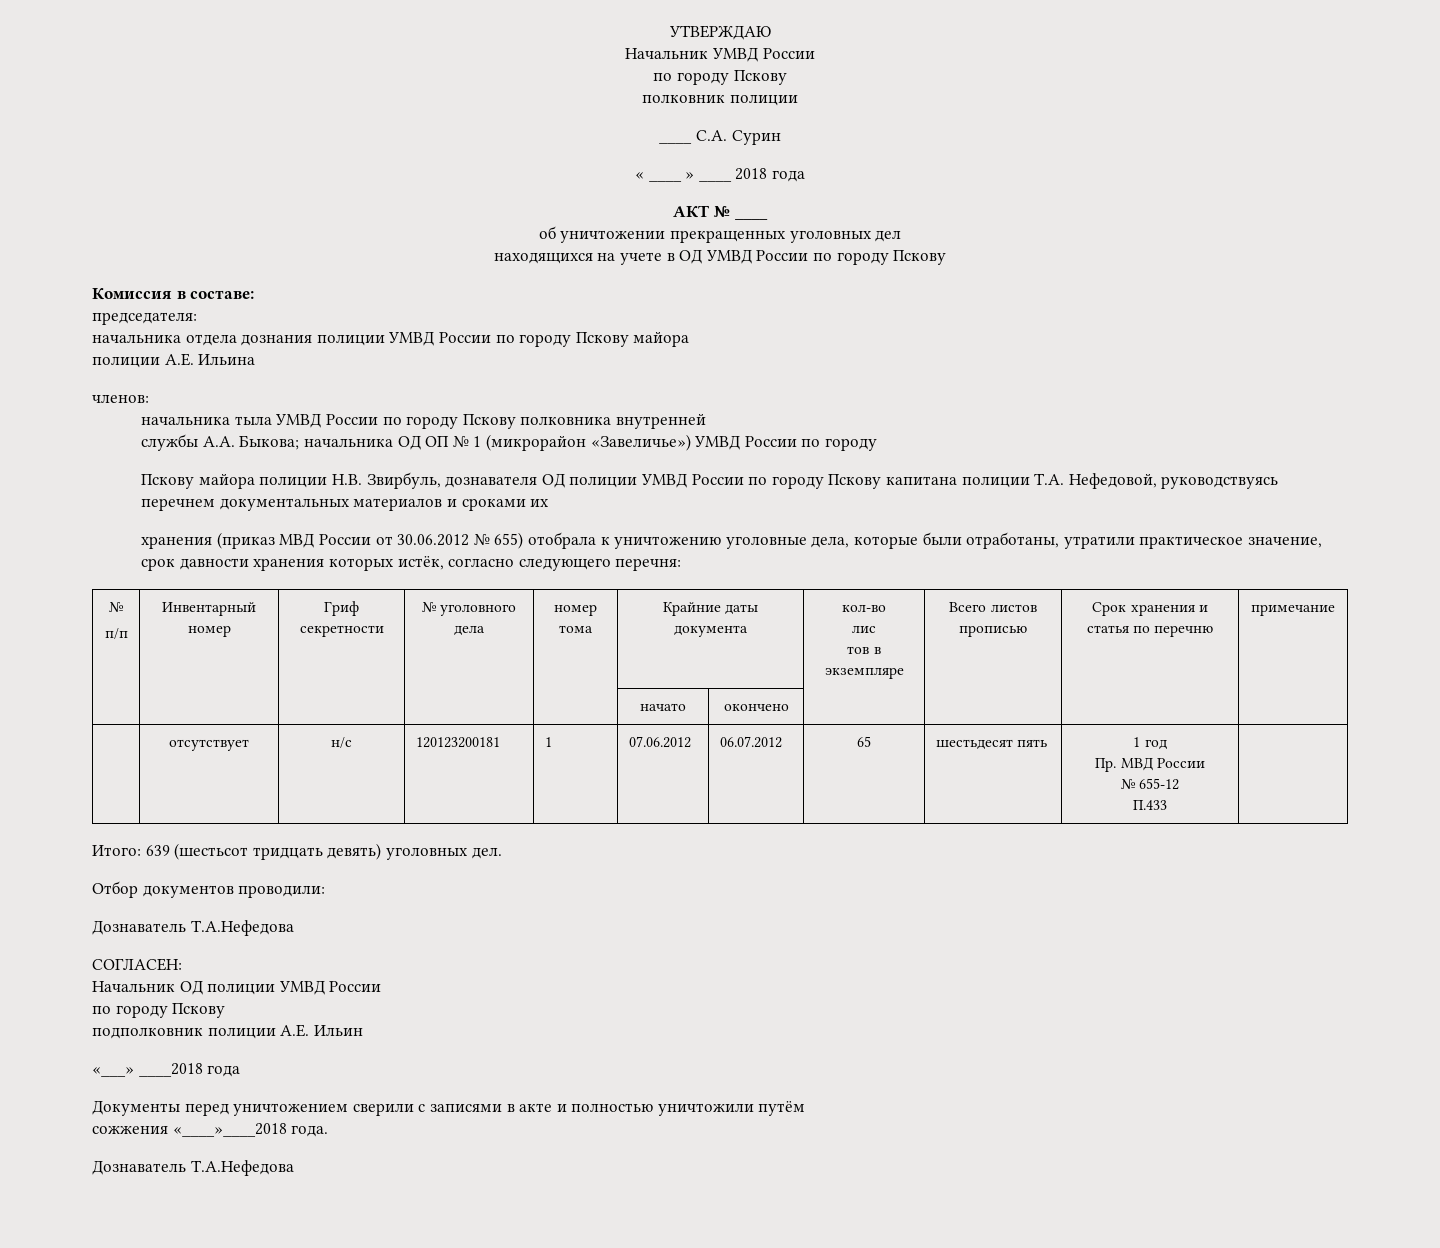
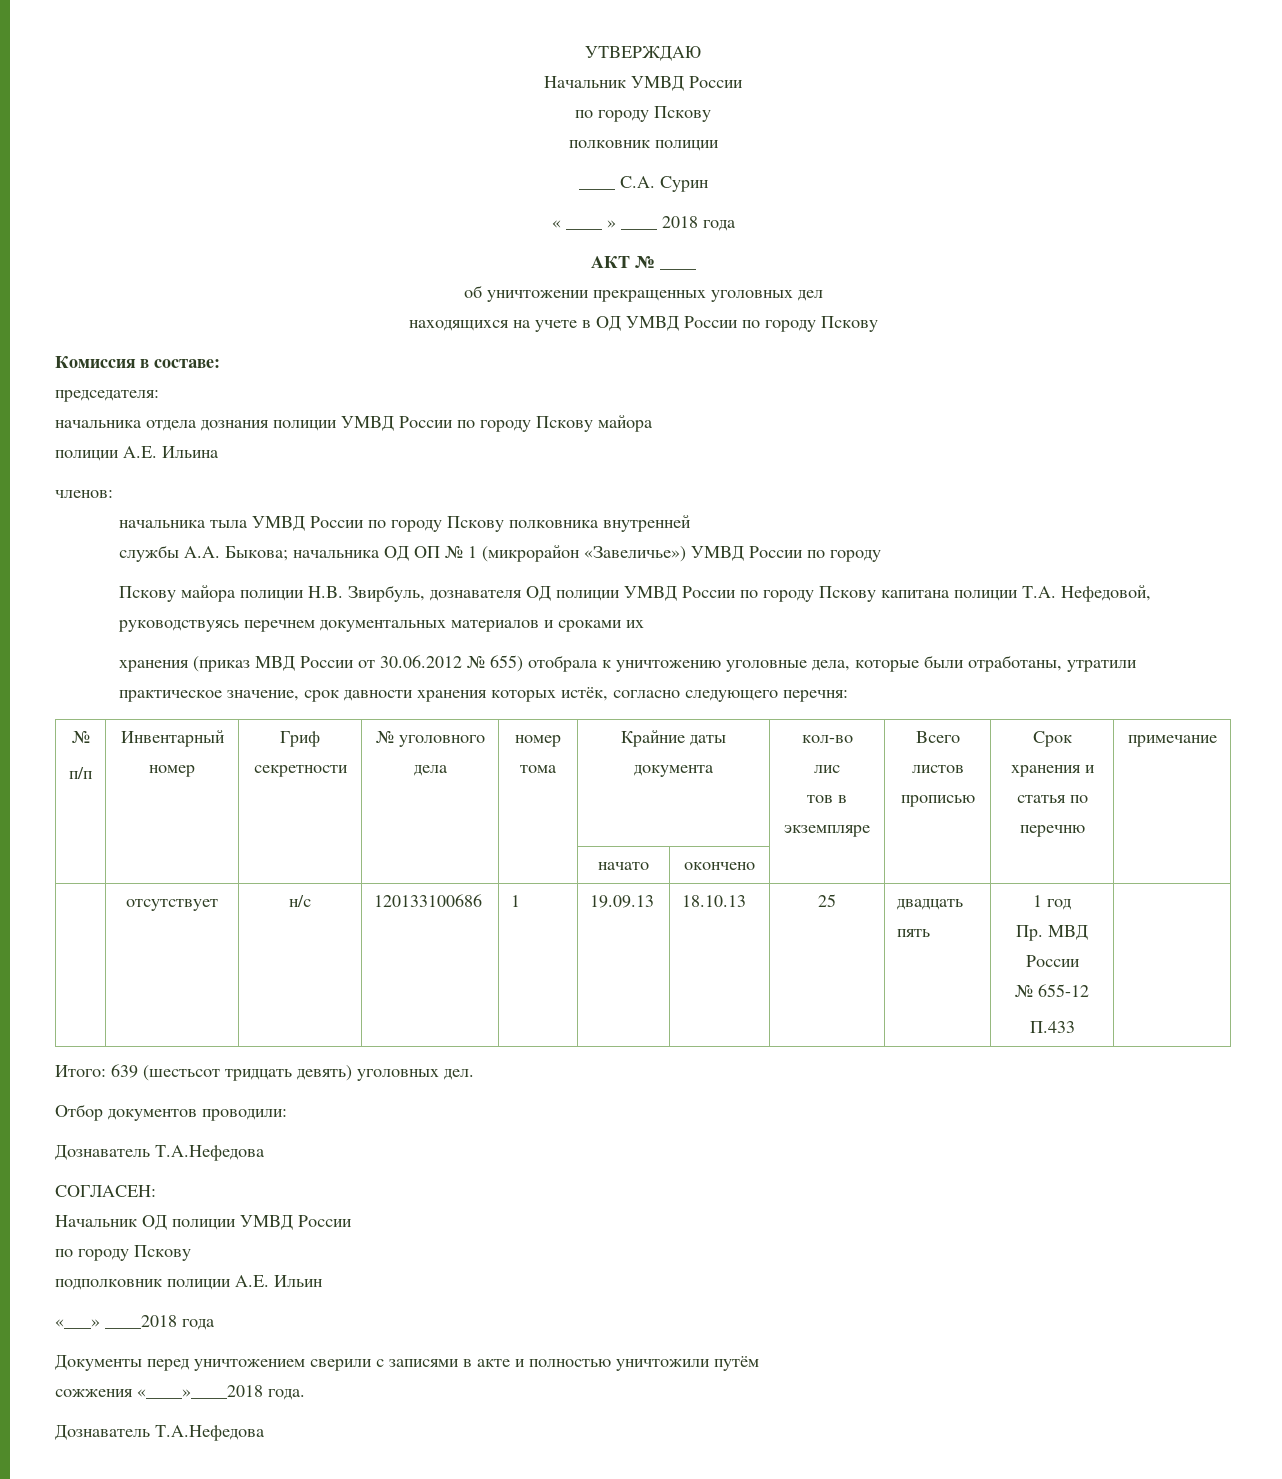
- | отсутствует | н/с | 120123200181 | 1 | 07.06.2012 | 06.07.2012 | 65 | шестьдесят пять | 1 год
+ | отсутствует | н/с | 120133100686 | 1 | 19.09.13 | 18.10.13 | 25 | двадцать пять | 1 год

